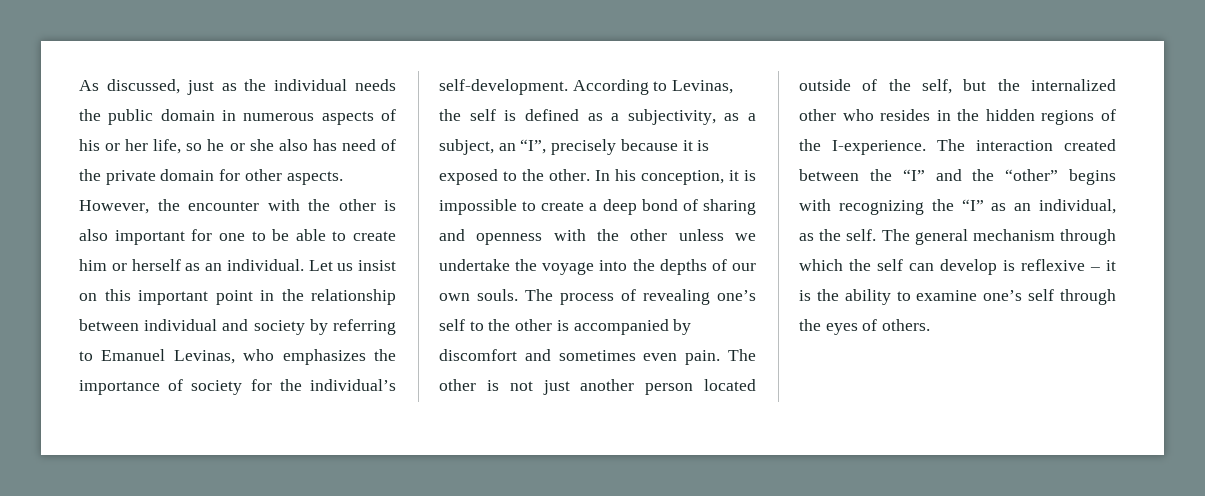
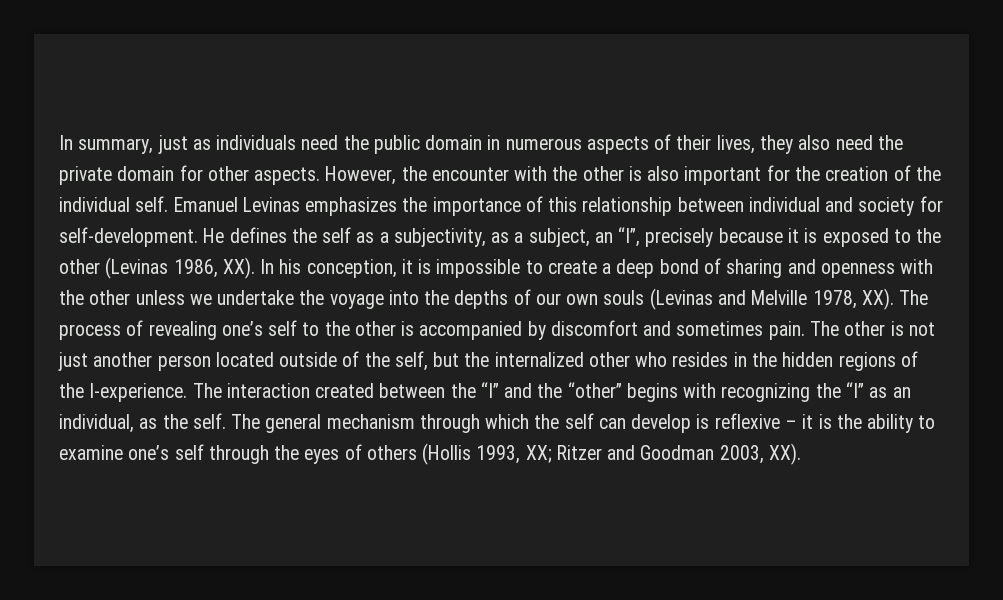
- As discussed, just as the individual needs the public domain in numerous aspects of his or her life, so he or she also has need of the private domain for other aspects.
+ In summary, just as individuals need the public domain in numerous aspects of their lives, they also need the private domain for other aspects.
- However, the encounter with the other is also important for one to be able to create him or herself as an individual. Let us insist on this important point in the relationship between individual and society by referring to Emanuel Levinas, who emphasizes the importance of society for the individual’s self-development. According to Levinas, the self is defined as a subjectivity, as a subject, an “I”, precisely because it is exposed to the other. In his conception, it is impossible to create a deep bond of sharing and openness with the other unless we undertake the voyage into the depths of our own souls. The process of revealing one’s self to the other is accompanied by discomfort and sometimes even pain.
+ However, the encounter with the other is also important for the creation of the individual self. Emanuel Levinas emphasizes the importance of this relationship between individual and society for self-development. He defines the self as a subjectivity, as a subject, an “I”, precisely because it is exposed to the other (Levinas 1986, XX). In his conception, it is impossible to create a deep bond of sharing and openness with the other unless we undertake the voyage into the depths of our own souls (Levinas and Melville 1978, XX). The process of revealing one’s self to the other is accompanied by discomfort and sometimes pain.
- The general mechanism through which the self can develop is reflexive – it is the ability to examine one’s self through the eyes of others.
+ The general mechanism through which the self can develop is reflexive – it is the ability to examine one’s self through the eyes of others (Hollis 1993, XX; Ritzer and Goodman 2003, XX).

